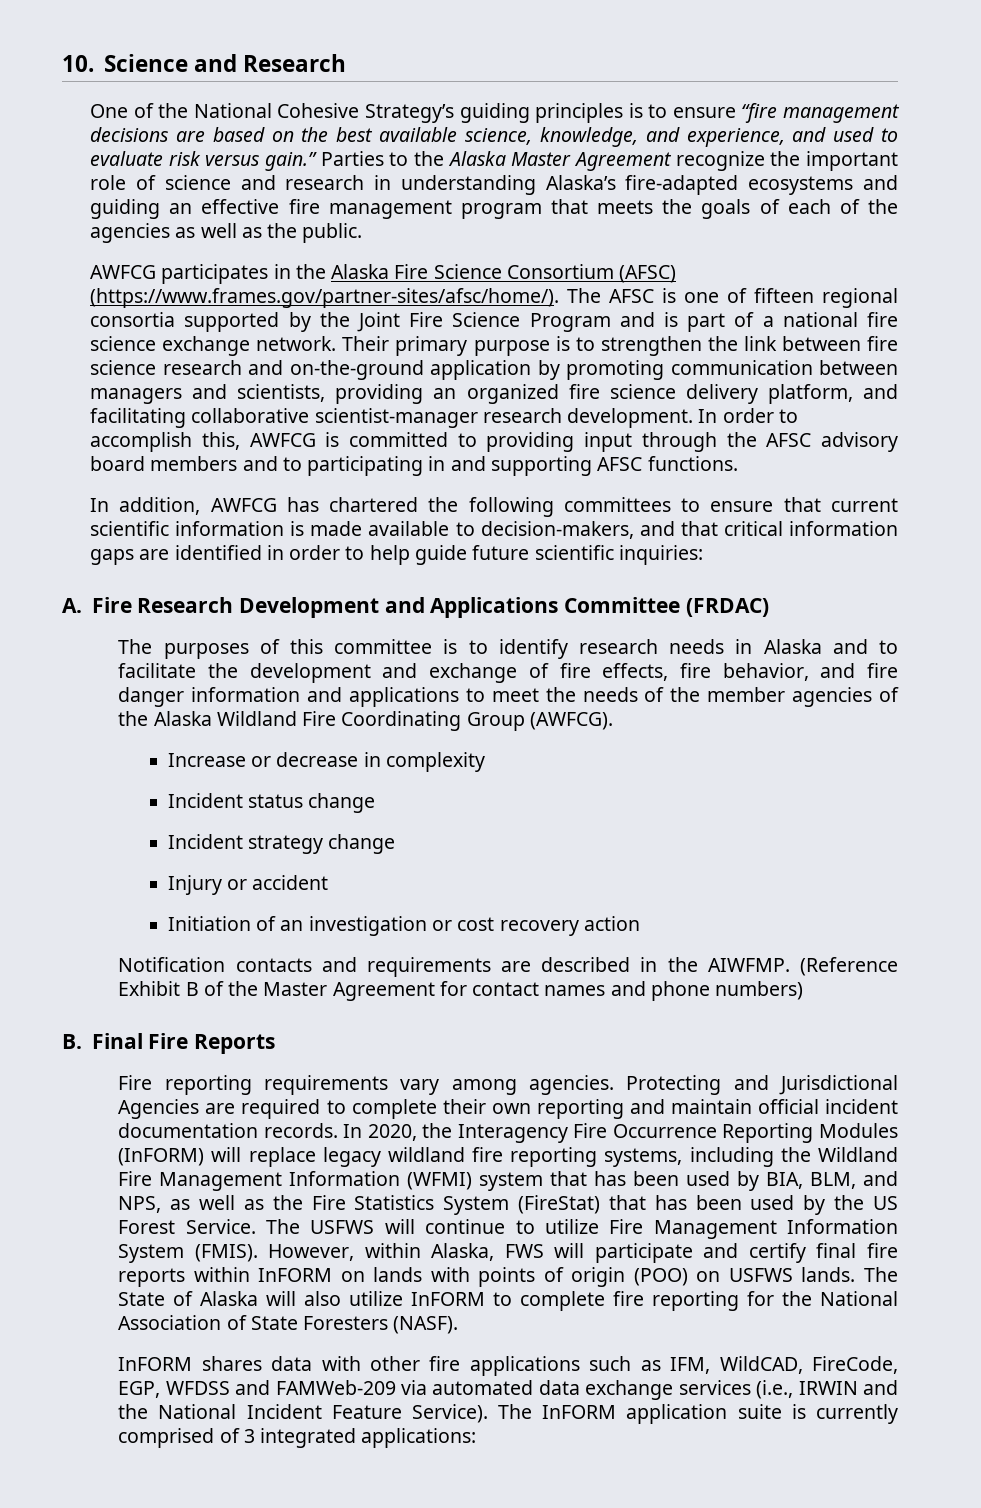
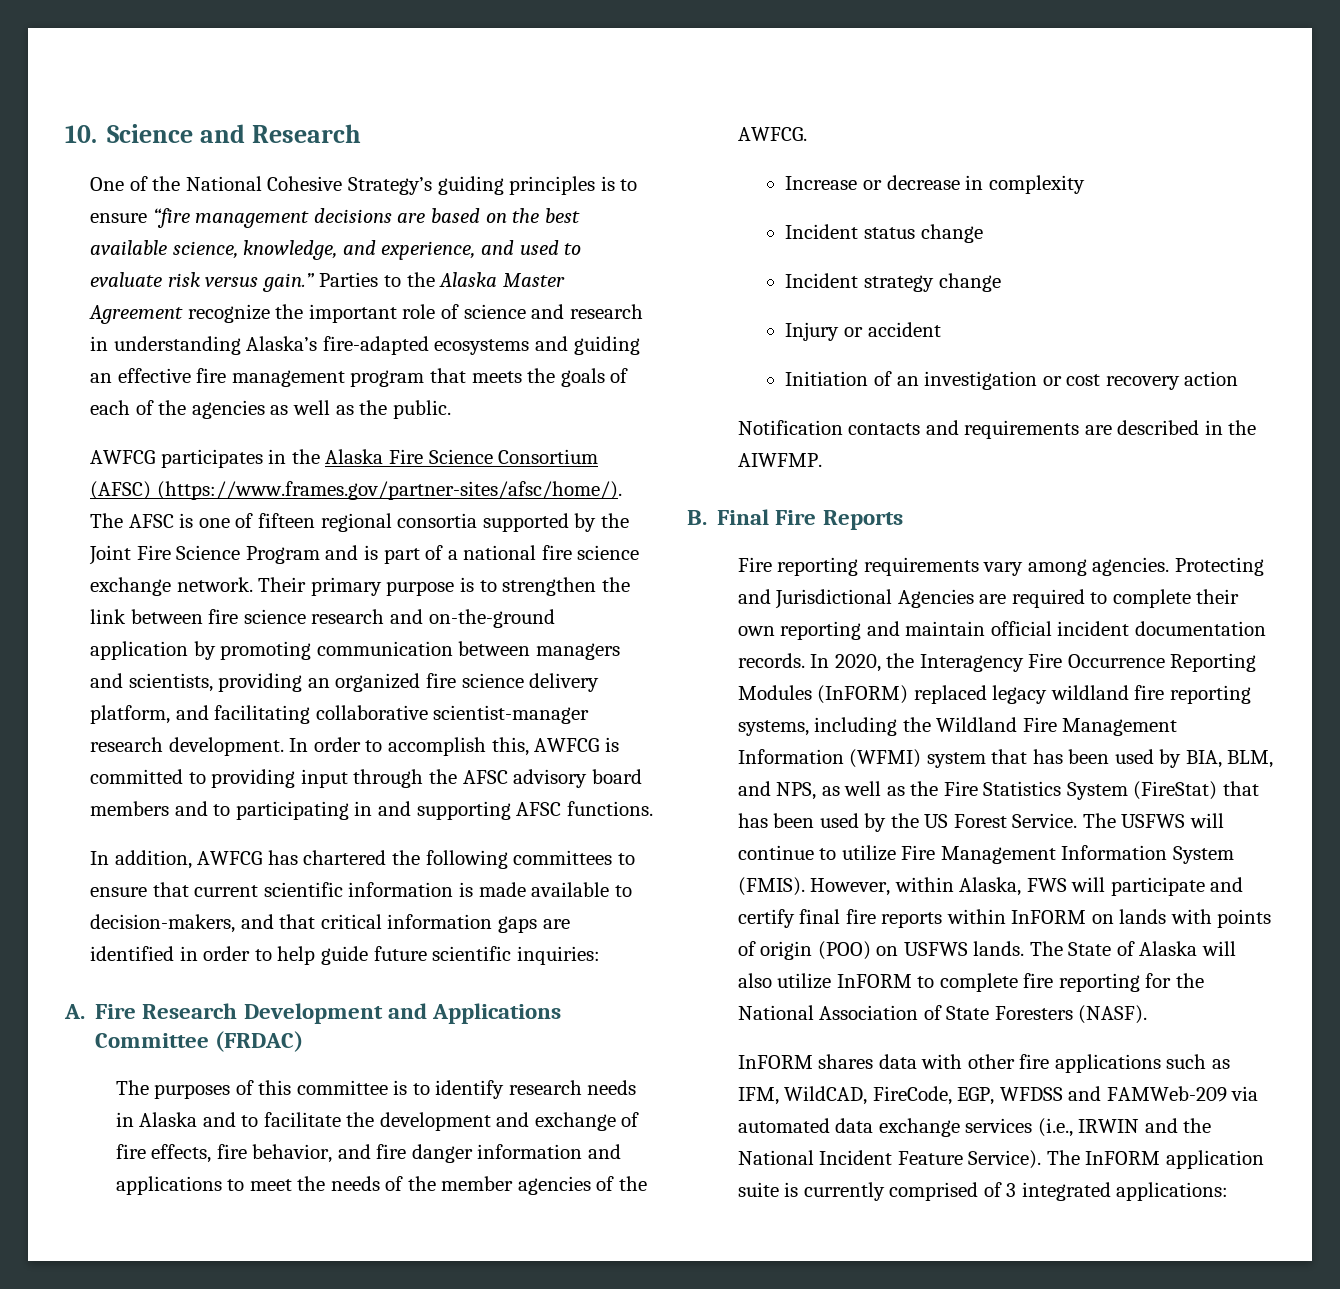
- The purposes of this committee is to identify research needs in Alaska and to facilitate the development and exchange of fire effects, fire behavior, and fire danger information and applications to meet the needs of the member agencies of the Alaska Wildland Fire Coordinating Group (AWFCG).
+ The purposes of this committee is to identify research needs in Alaska and to facilitate the development and exchange of fire effects, fire behavior, and fire danger information and applications to meet the needs of the member agencies of the AWFCG.
- (Reference Exhibit B of the Master Agreement for contact names and phone numbers)
- In 2020, the Interagency Fire Occurrence Reporting Modules (InFORM) will replace legacy wildland fire reporting systems, including the Wildland Fire Management Information (WFMI) system that has been used by BIA, BLM, and NPS, as well as the Fire Statistics System (FireStat) that has been used by the US Forest Service.
+ In 2020, the Interagency Fire Occurrence Reporting Modules (InFORM) replaced legacy wildland fire reporting systems, including the Wildland Fire Management Information (WFMI) system that has been used by BIA, BLM, and NPS, as well as the Fire Statistics System (FireStat) that has been used by the US Forest Service.

